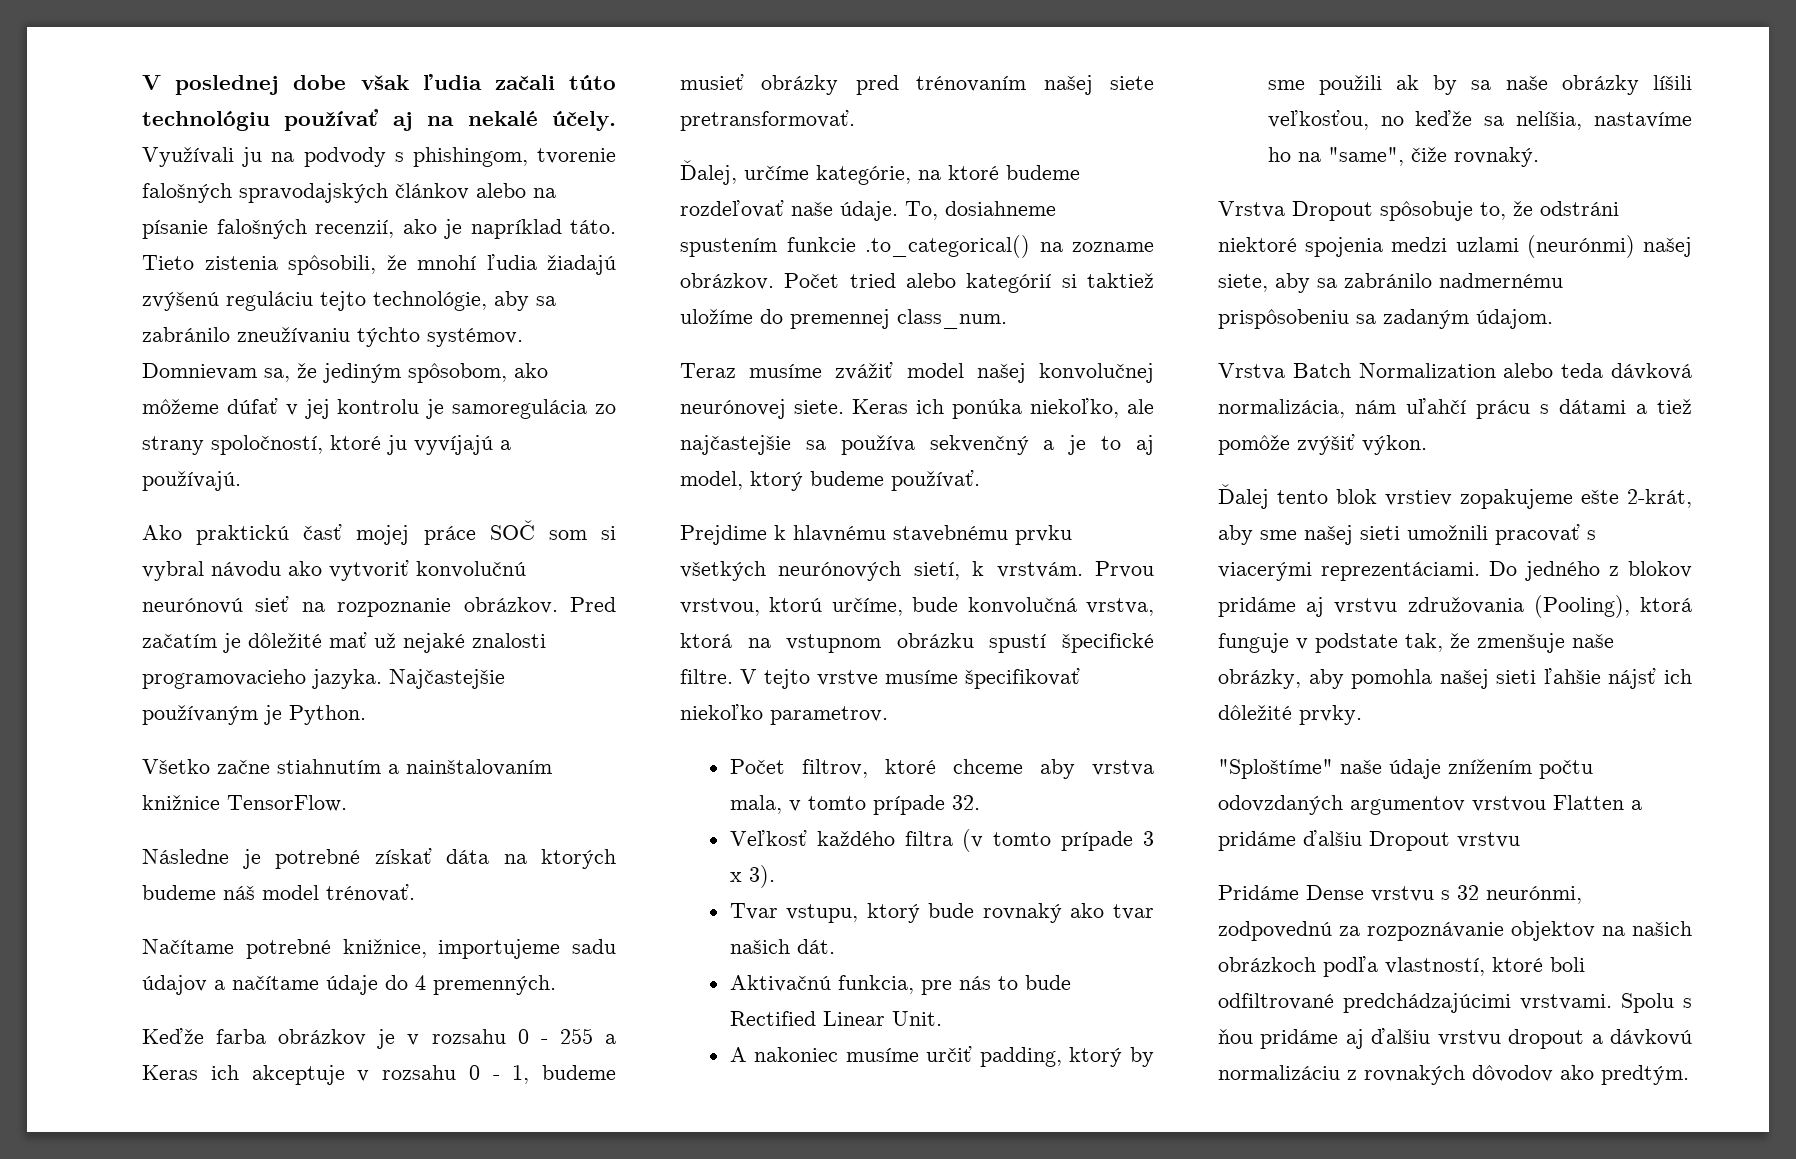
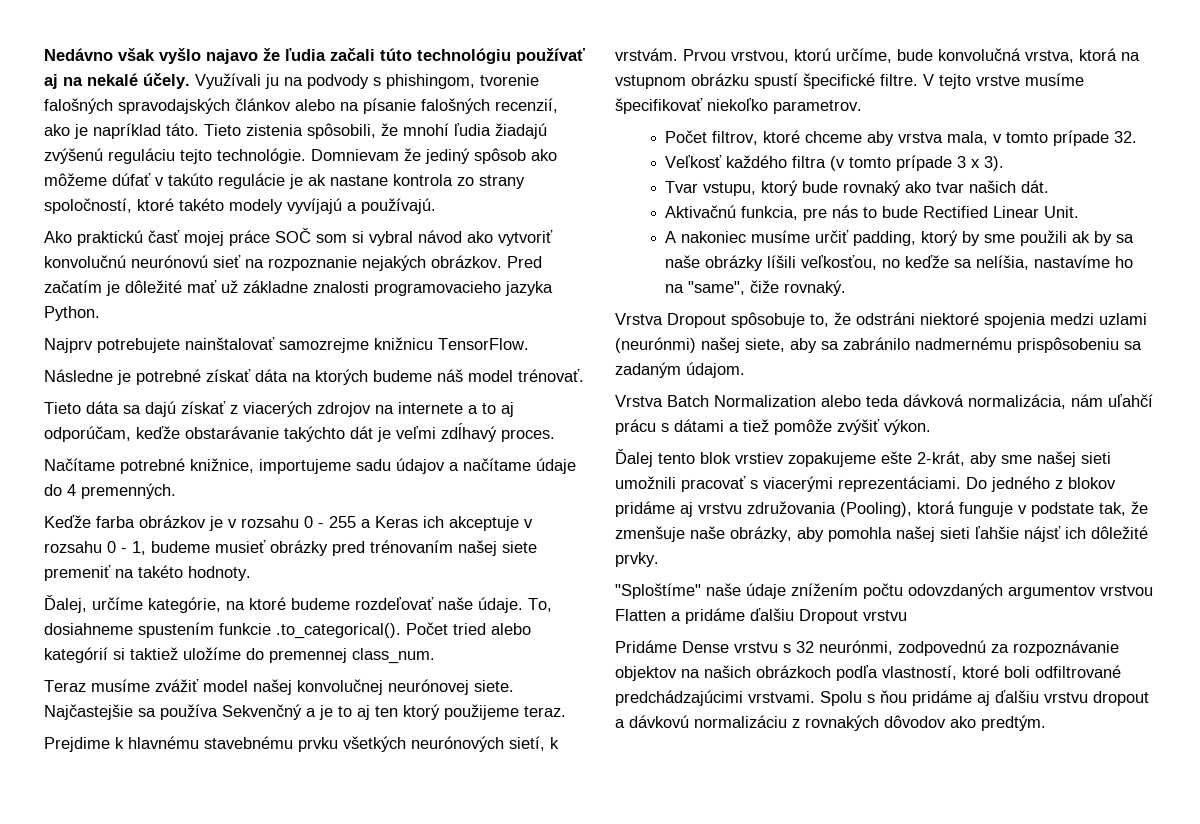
- V poslednej dobe však ľudia začali túto technológiu používať aj na nekalé účely.
+ Nedávno však vyšlo najavo že ľudia začali túto technológiu používať aj na nekalé účely.
- Tieto zistenia spôsobili, že mnohí ľudia žiadajú zvýšenú reguláciu tejto technológie, aby sa zabránilo zneužívaniu týchto systémov. Domnievam sa, že jediným spôsobom, ako môžeme dúfať v jej kontrolu je samoregulácia zo strany spoločností, ktoré ju vyvíjajú a používajú.
+ Tieto zistenia spôsobili, že mnohí ľudia žiadajú zvýšenú reguláciu tejto technológie. Domnievam že jediný spôsob ako môžeme dúfať v takúto regulácie je ak nastane kontrola zo strany spoločností, ktoré takéto modely vyvíjajú a používajú.
- Ako praktickú časť mojej práce SOČ som si vybral návodu ako vytvoriť konvolučnú neurónovú sieť na rozpoznanie obrázkov.
+ Ako praktickú časť mojej práce SOČ som si vybral návod ako vytvoriť konvolučnú neurónovú sieť na rozpoznanie nejakých obrázkov.
- Pred začatím je dôležité mať už nejaké znalosti programovacieho jazyka. Najčastejšie používaným je Python.
- Všetko začne stiahnutím a nainštalovaním knižnice TensorFlow.
+ Pred začatím je dôležité mať už základne znalosti programovacieho jazyka Python.
+ Najprv potrebujete nainštalovať samozrejme knižnicu TensorFlow.
+ Tieto dáta sa dajú získať z viacerých zdrojov na internete a to aj odporúčam, keďže obstarávanie takýchto dát je veľmi zdĺhavý proces.
- Keďže farba obrázkov je v rozsahu 0 - 255 a Keras ich akceptuje v rozsahu 0 - 1, budeme musieť obrázky pred trénovaním našej siete pretransformovať.
+ Keďže farba obrázkov je v rozsahu 0 - 255 a Keras ich akceptuje v rozsahu 0 - 1, budeme musieť obrázky pred trénovaním našej siete premeniť na takéto hodnoty.
- To, dosiahneme spustením funkcie .to_categorical() na zozname obrázkov. Počet tried alebo kategórií si taktiež uložíme do premennej class_num.
+ To, dosiahneme spustením funkcie .to_categorical(). Počet tried alebo kategórií si taktiež uložíme do premennej class_num.
- Keras ich ponúka niekoľko, ale najčastejšie sa používa sekvenčný a je to aj model, ktorý budeme používať.
+ Najčastejšie sa používa Sekvenčný a je to aj ten ktorý použijeme teraz.

